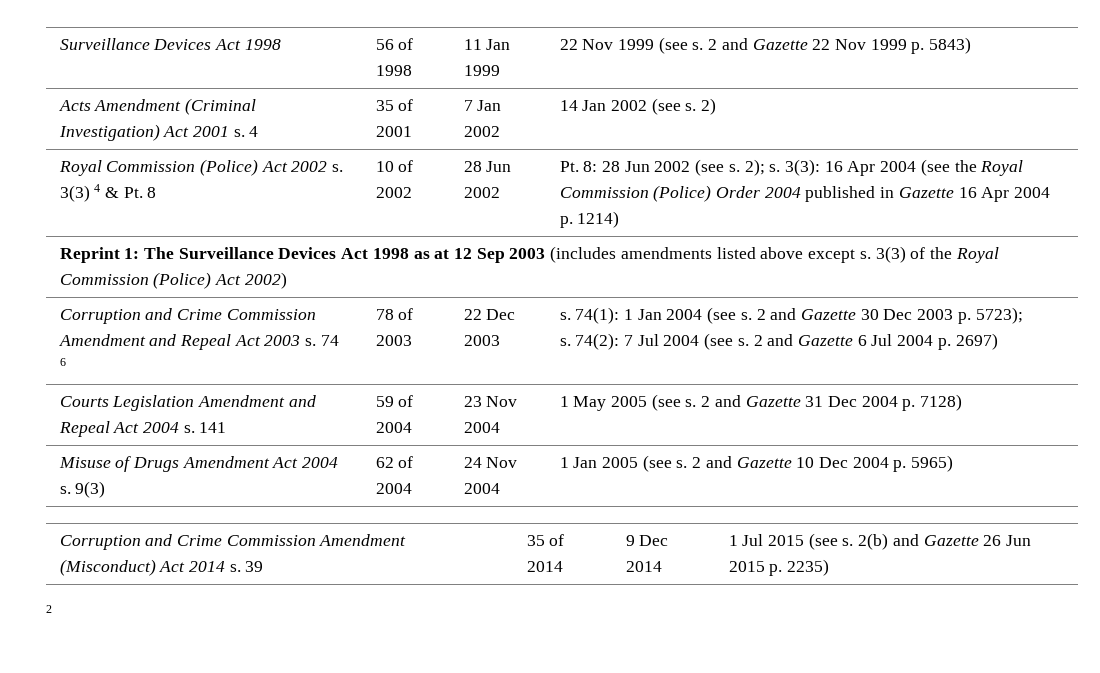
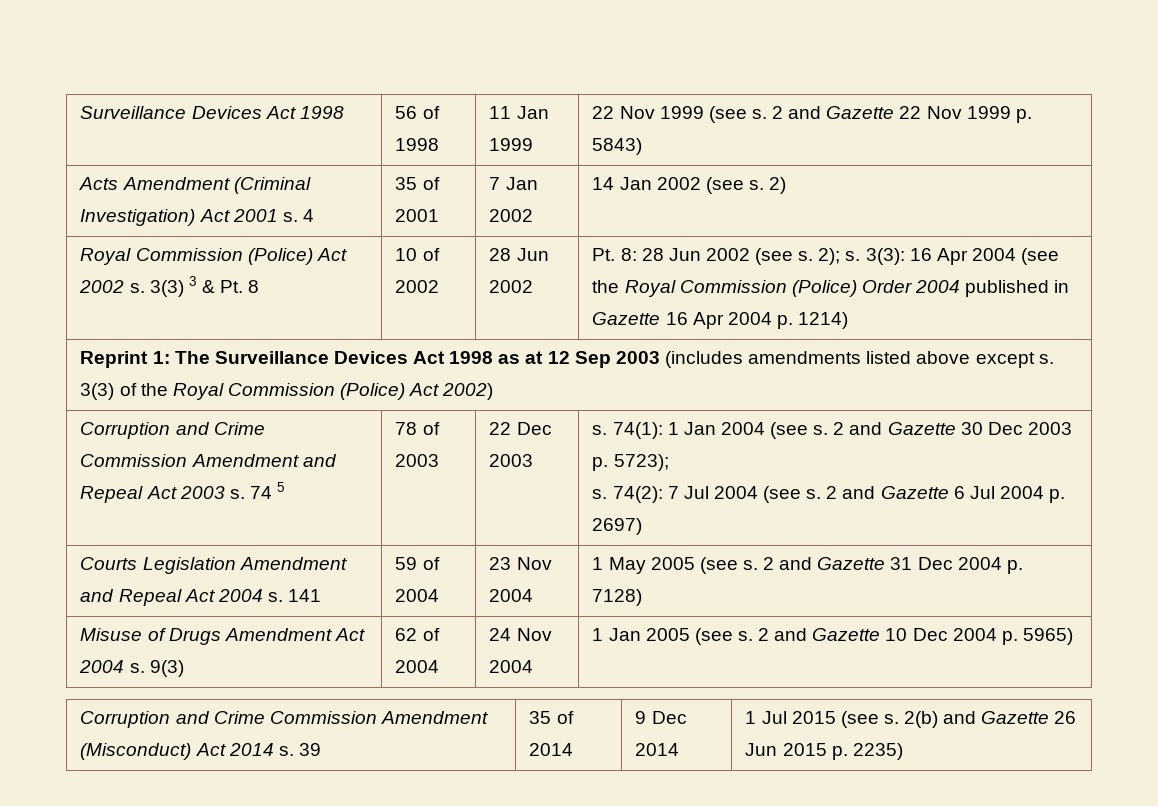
- 3(3) 4 & Pt. 8
+ 3(3) 3 & Pt. 8
- 74 6
+ 74 5
  Corruption and Crime Commission Amendment (Misconduct) Act 2014 s. 39 | 35 of 2014 | 9 Dec 2014 | 1 Jul 2015 (see s. 2(b) and Gazette 26 Jun 2015 p. 2235)
- 2

